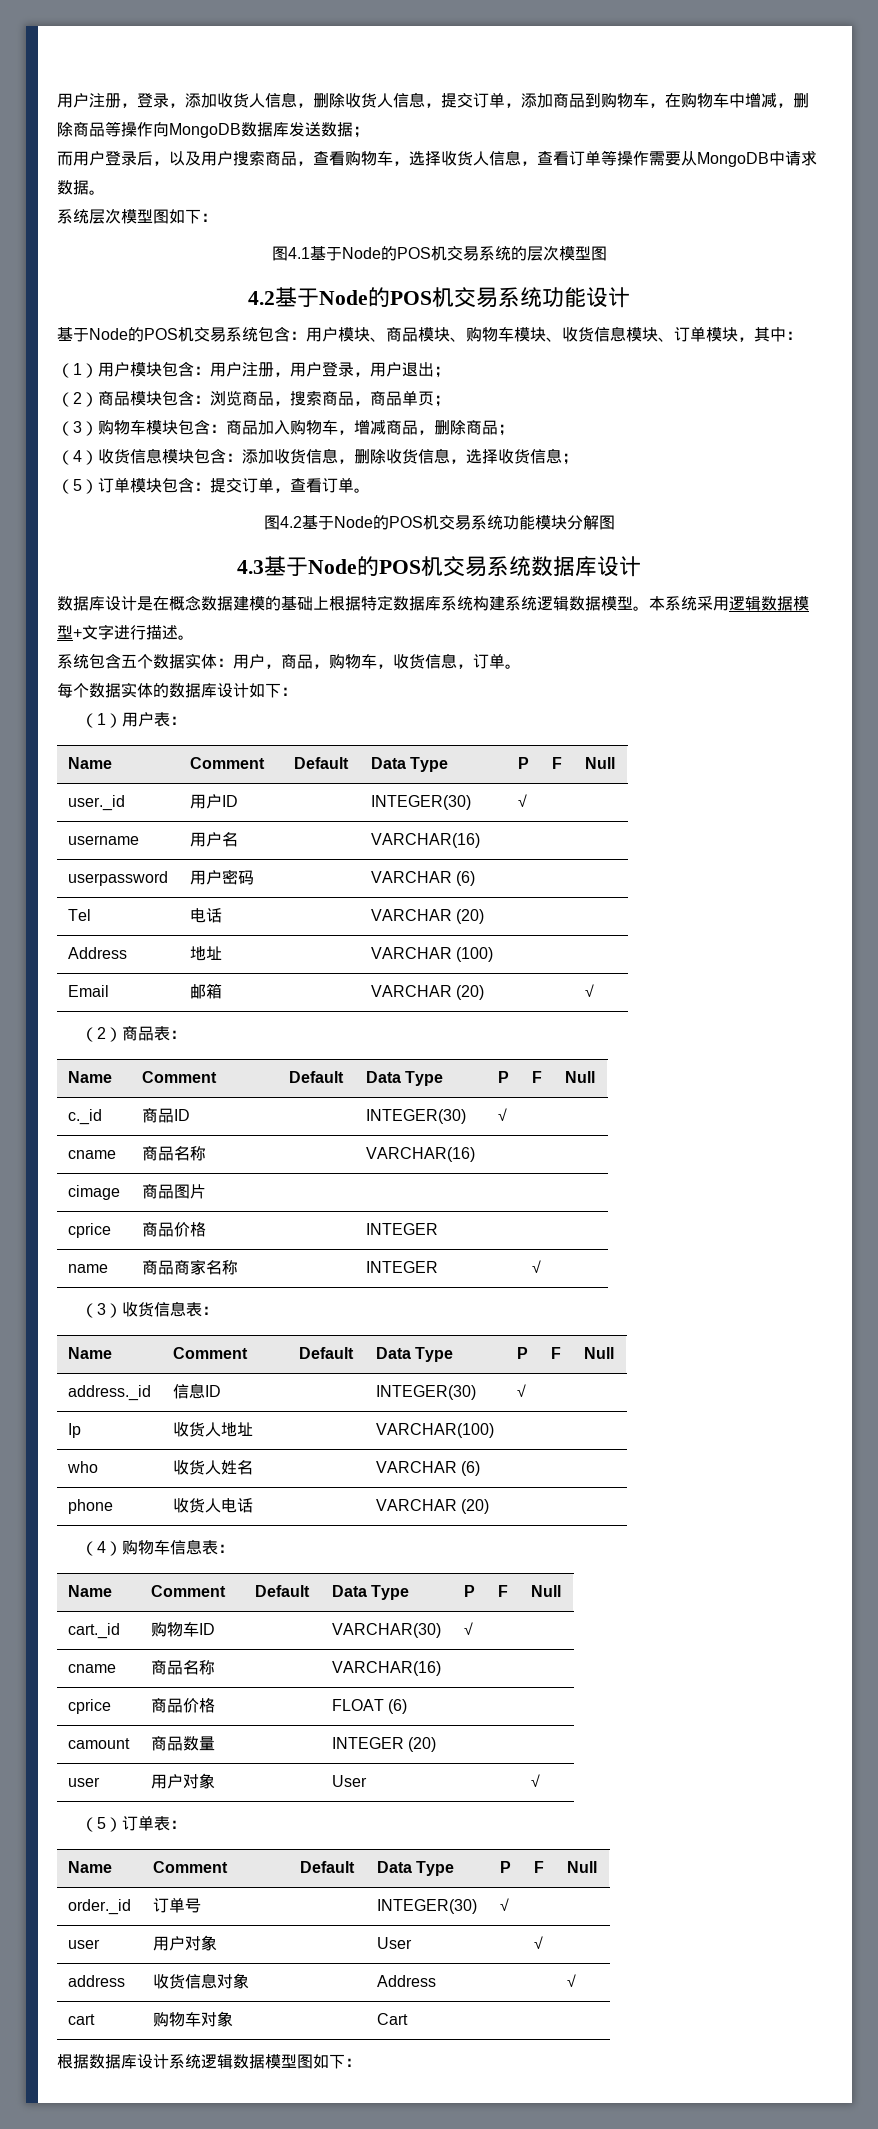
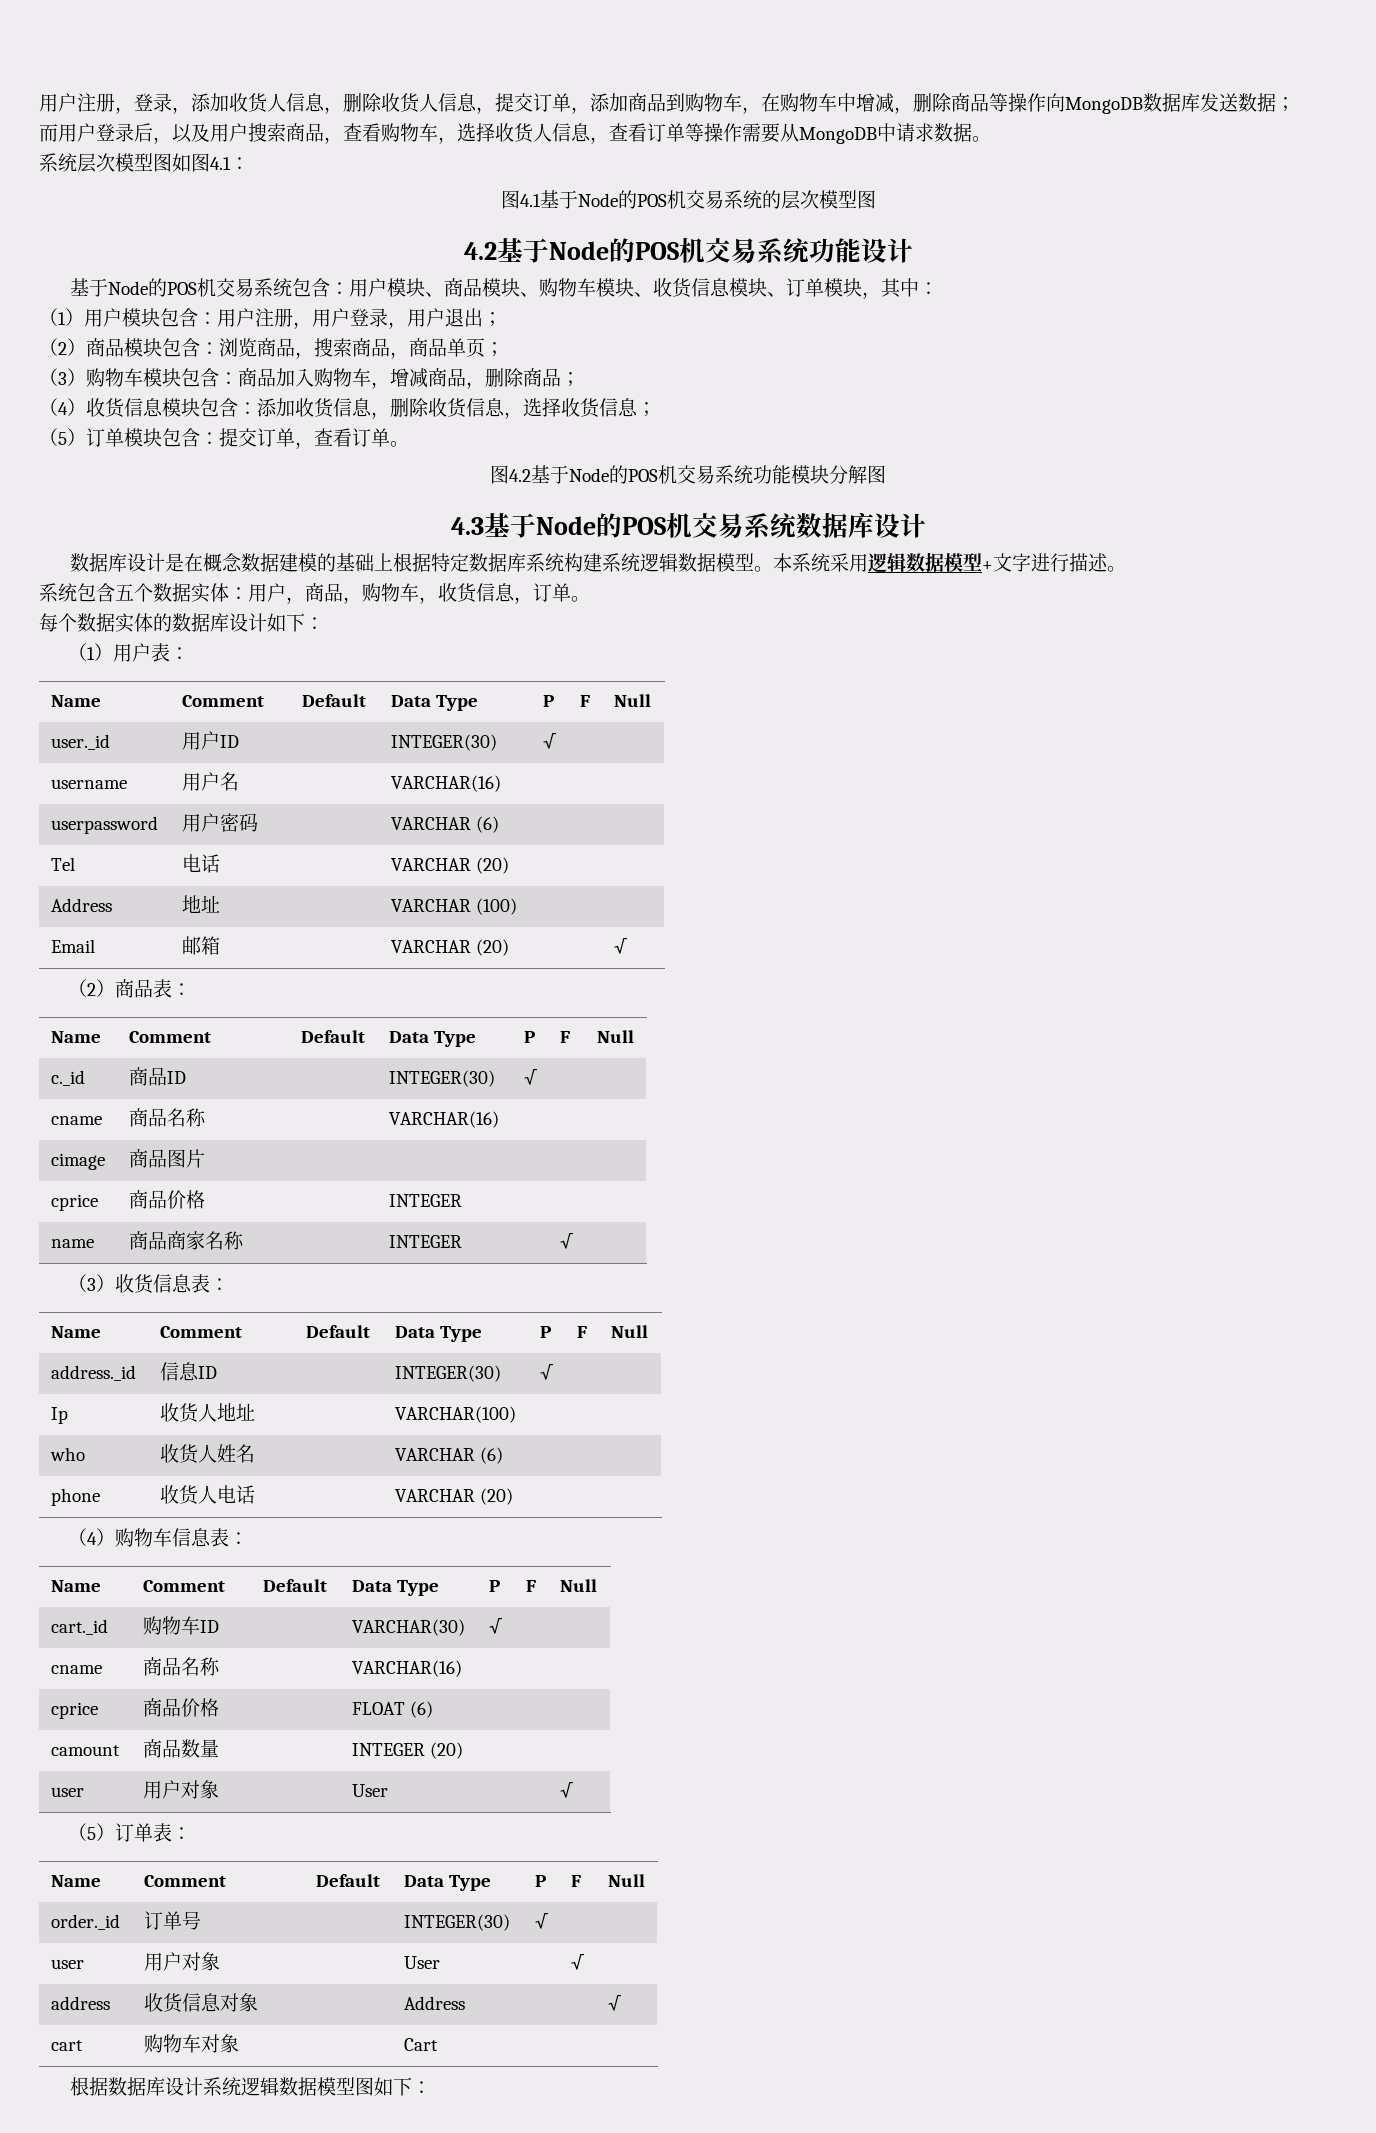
- 系统层次模型图如下：
+ 系统层次模型图如图4.1：

